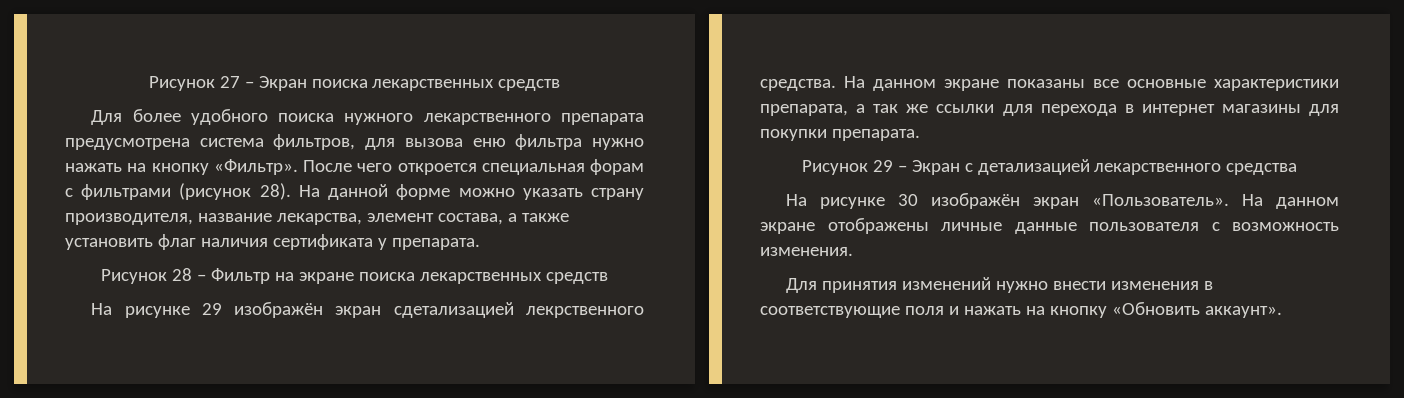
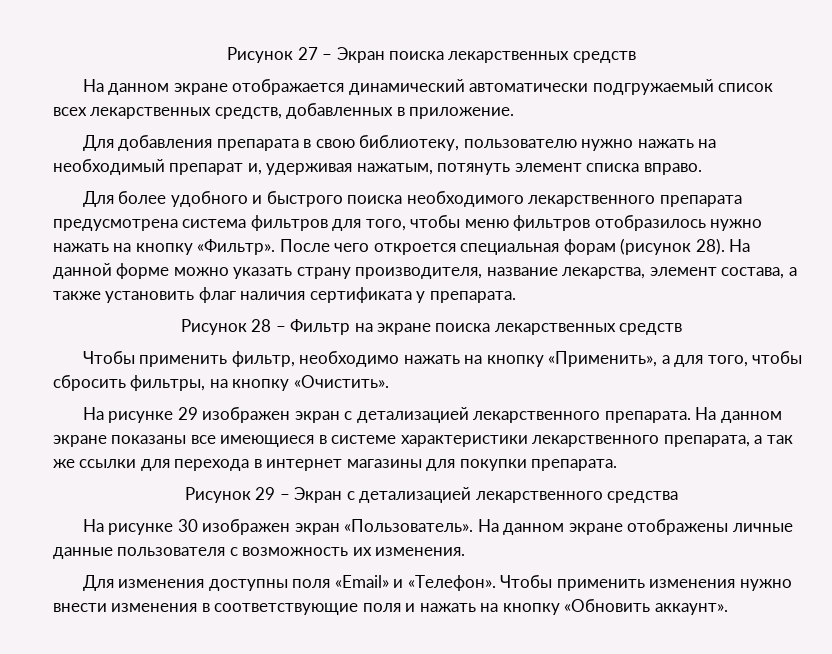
- Для более удобного поиска нужного лекарственного препарата предусмотрена система фильтров, для вызова еню фильтра нужно нажать на кнопку «Фильтр».
+ На данном экране отображается динамический автоматически подгружаемый список всех лекарственных средств, добавленных в приложение.
+ Для добавления препарата в свою библиотеку, пользователю нужно нажать на необходимый препарат и, удерживая нажатым, потянуть элемент списка вправо.
+ Для более удобного и быстрого поиска необходимого лекарственного препарата предусмотрена система фильтров для того, чтобы меню фильтров отобразилось нужно нажать на кнопку «Фильтр».
- После чего откроется специальная форам с фильтрами (рисунок 28).
+ После чего откроется специальная форам (рисунок 28).
- На рисунке 29 изображён экран сдетализацией лекрственного средства.
+ Чтобы применить фильтр, необходимо нажать на кнопку «Применить», а для того, чтобы сбросить фильтры, на кнопку «Очистить».
+ На рисунке 29 изображен экран с детализацией лекарственного препарата.
- На данном экране показаны все основные характеристики препарата, а так же ссылки для перехода в интернет магазины для покупки препарата.
+ На данном экране показаны все имеющиеся в системе характеристики лекарственного препарата, а так же ссылки для перехода в интернет магазины для покупки препарата.
- На рисунке 30 изображён экран «Пользователь».
+ На рисунке 30 изображен экран «Пользователь».
- На данном экране отображены личные данные пользователя с возможность изменения.
+ На данном экране отображены личные данные пользователя с возможность их изменения.
- Для принятия изменений нужно внести изменения в соответствующие поля и нажать на кнопку «Обновить аккаунт».
+ Для изменения доступны поля «Email» и «Телефон». Чтобы применить изменения нужно внести изменения в соответствующие поля и нажать на кнопку «Обновить аккаунт».

